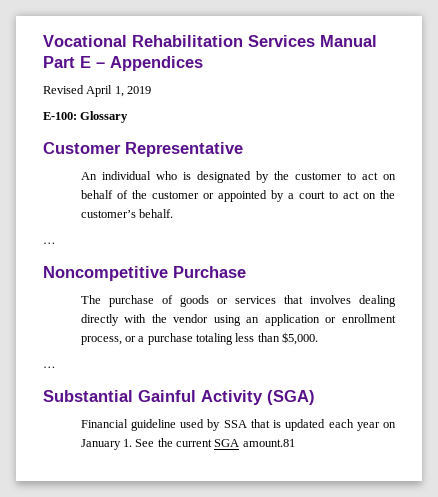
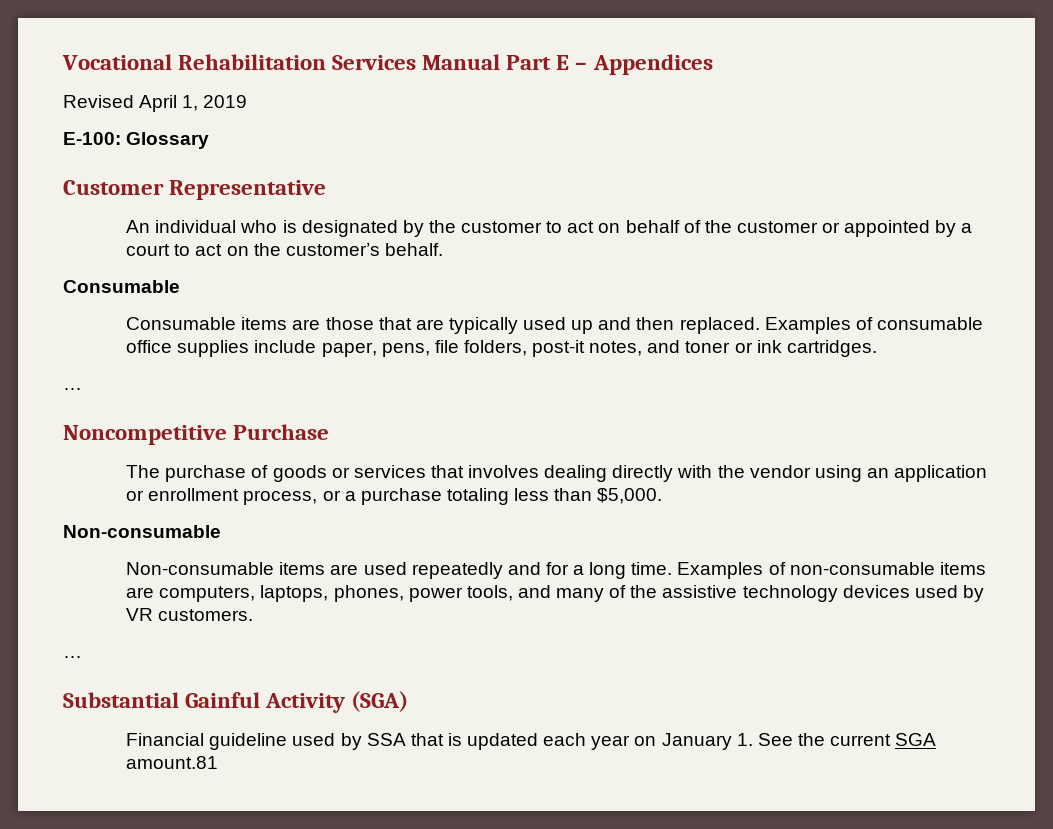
  An individual who is designated by the customer to act on behalf of the customer or appointed by a court to act on the customer’s behalf.
+ Consumable
+ Consumable items are those that are typically used up and then replaced. Examples of consumable office supplies include paper, pens, file folders, post-it notes, and toner or ink cartridges.
  The purchase of goods or services that involves dealing directly with the vendor using an application or enrollment process, or a purchase totaling less than $5,000.
+ Non-consumable
+ Non-consumable items are used repeatedly and for a long time. Examples of non-consumable items are computers, laptops, phones, power tools, and many of the assistive technology devices used by VR customers.

